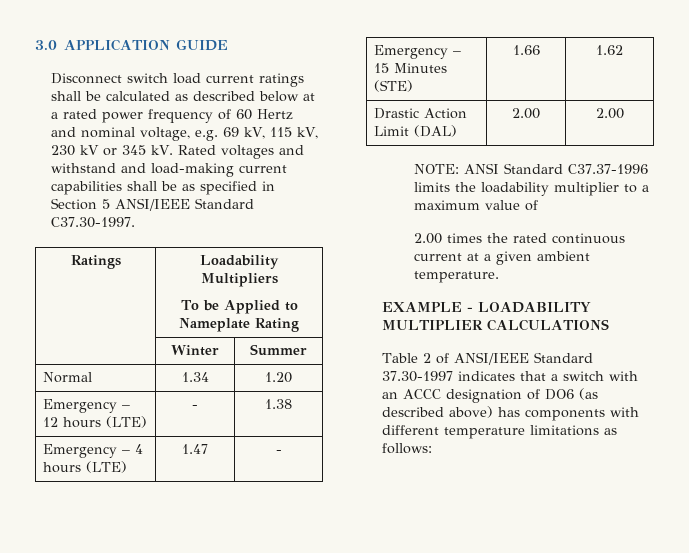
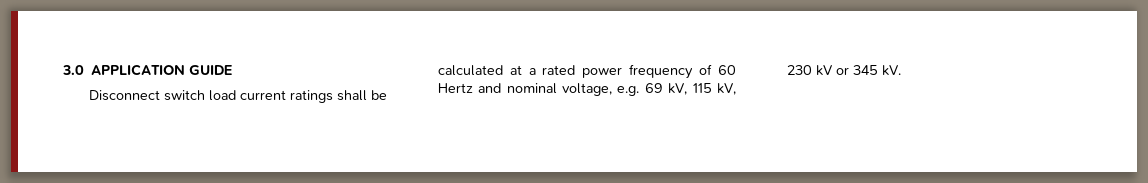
- Disconnect switch load current ratings shall be calculated as described below at a rated power frequency of 60 Hertz and nominal voltage, e.g. 69 kV, 115 kV, 230 kV or 345 kV. Rated voltages and withstand and load-making current capabilities shall be as specified in Section 5 ANSI/IEEE Standard C37.30-1997.
- Ratings | Loadability Multipliers
- To be Applied to Nameplate Rating
- | Winter | Summer
- Normal | 1.34 | 1.20
- Emergency – 12 hours (LTE) | - | 1.38
- Emergency – 4 hours (LTE) | 1.47 | -
- Emergency – 15 Minutes (STE) | 1.66 | 1.62
- Drastic Action Limit (DAL) | 2.00 | 2.00
- NOTE: ANSI Standard C37.37-1996 limits the loadability multiplier to a maximum value of
- 2.00 times the rated continuous current at a given ambient temperature.
- EXAMPLE - LOADABILITY MULTIPLIER CALCULATIONS
- Table 2 of ANSI/IEEE Standard 37.30-1997 indicates that a switch with an ACCC designation of DO6 (as described above) has components with different temperature limitations as follows:
+ Disconnect switch load current ratings shall be calculated at a rated power frequency of 60 Hertz and nominal voltage, e.g. 69 kV, 115 kV, 230 kV or 345 kV.

